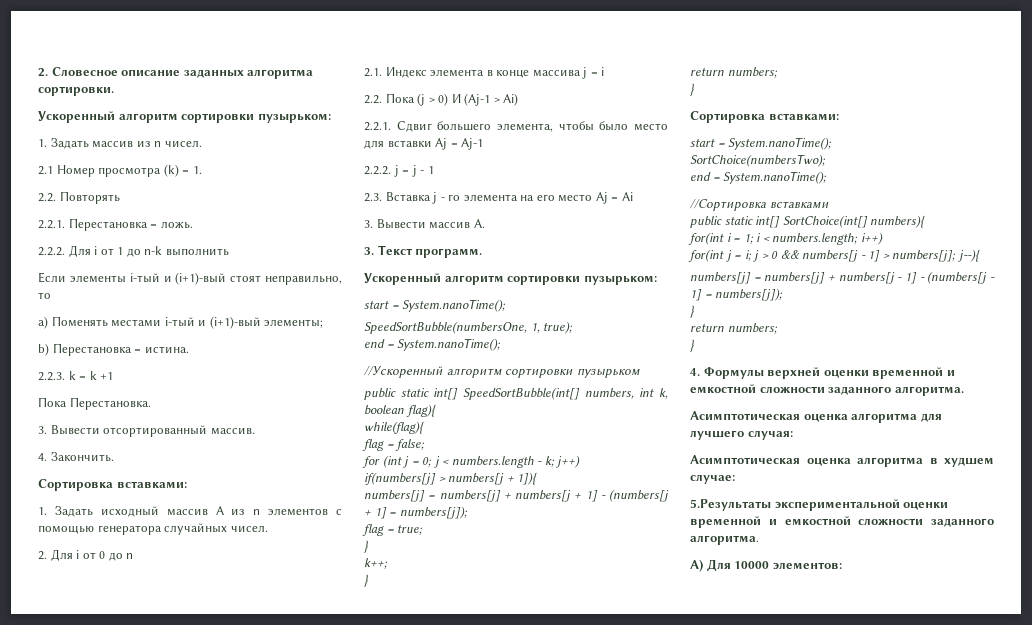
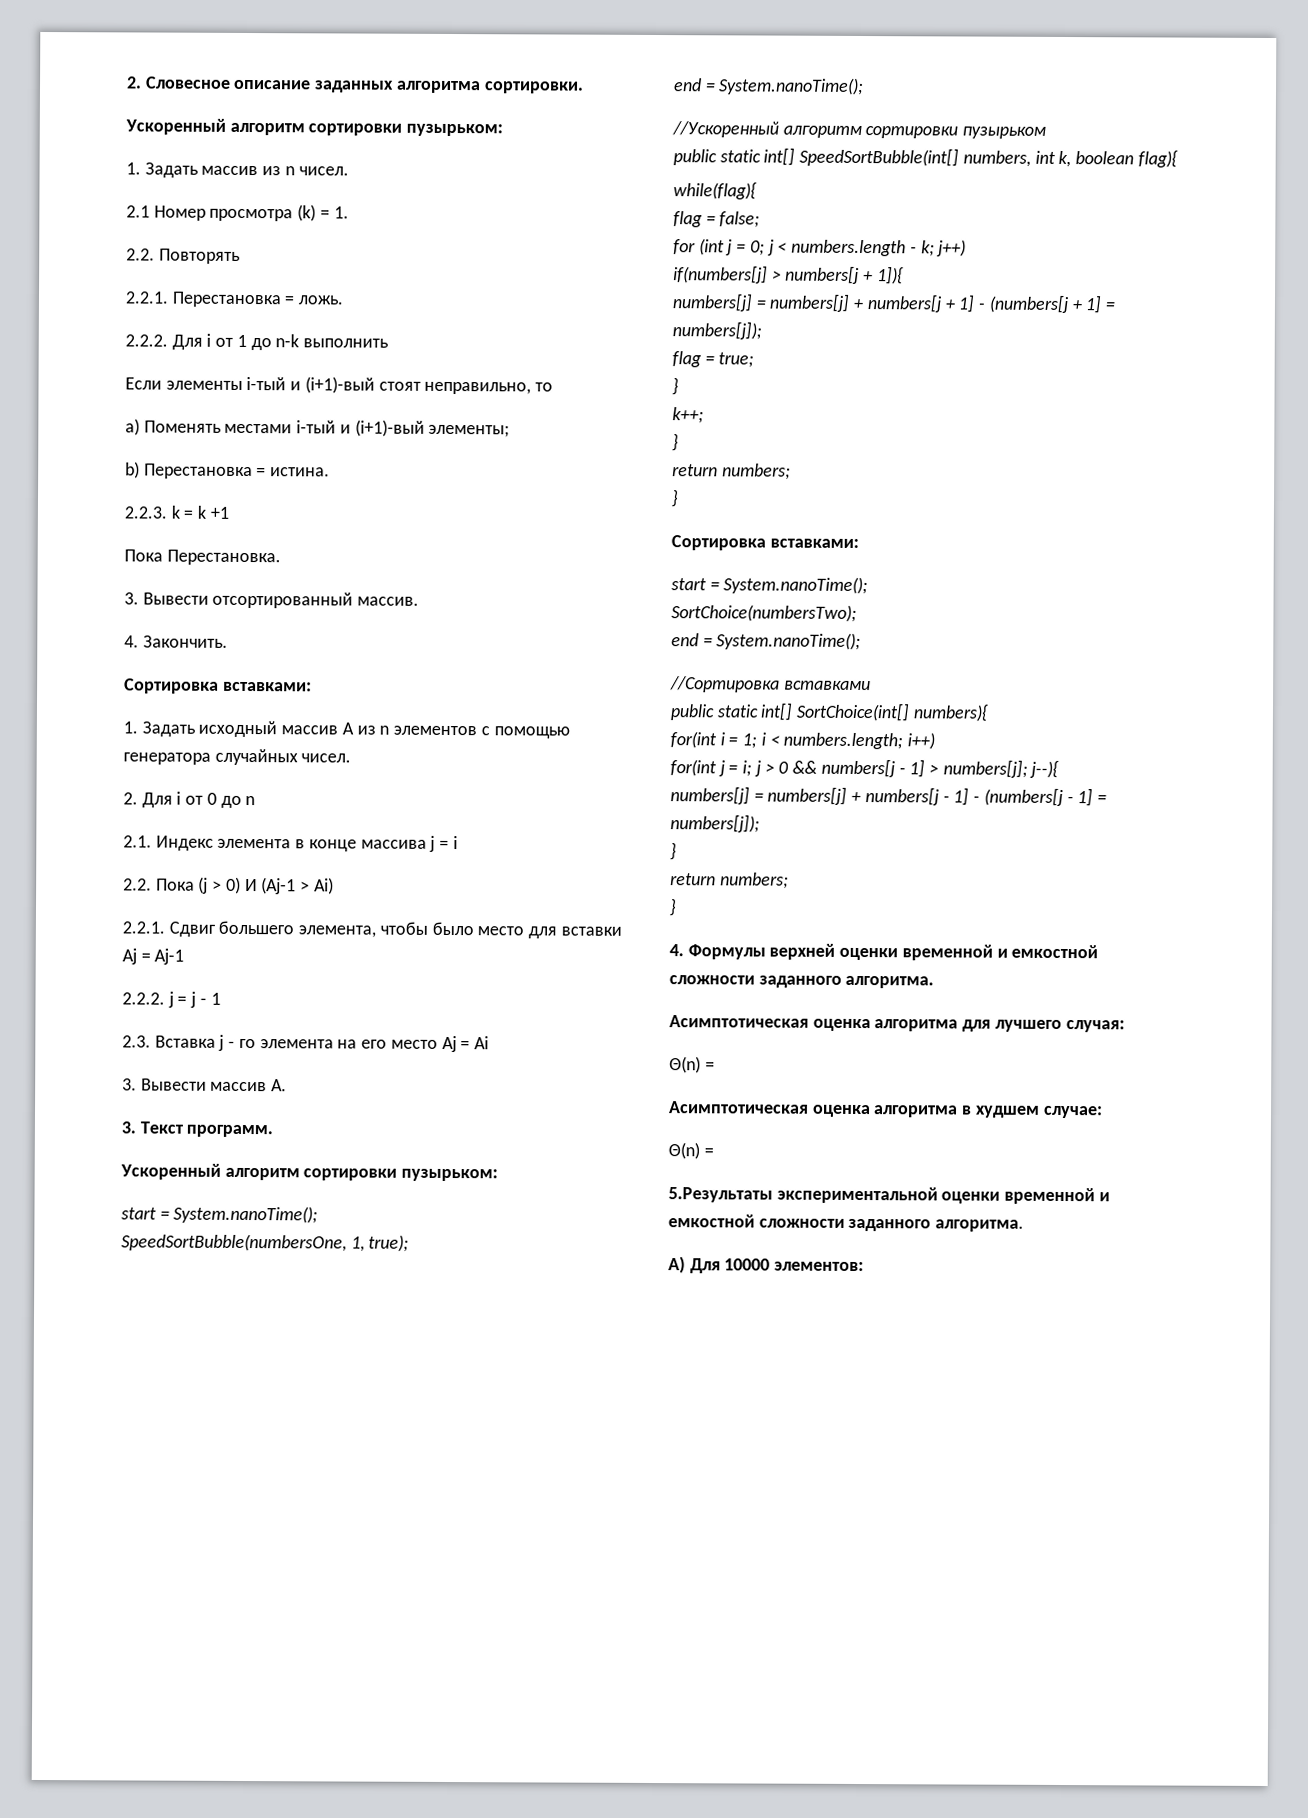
  Асимптотическая оценка алгоритма для лучшего случая:
+ Θ(n) =
  Асимптотическая оценка алгоритма в худшем случае:
+ Θ(n) =

